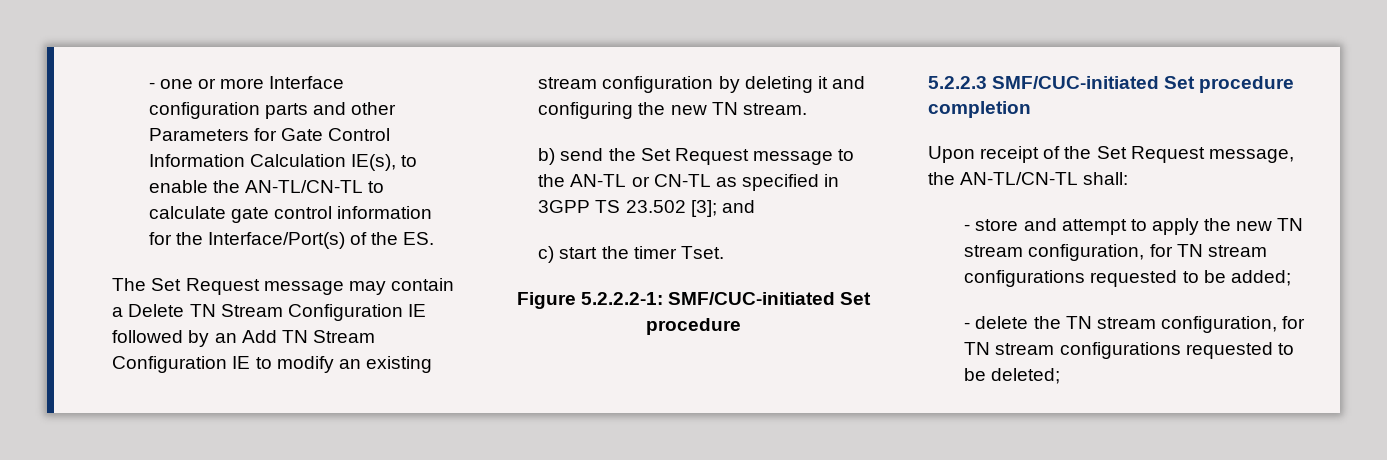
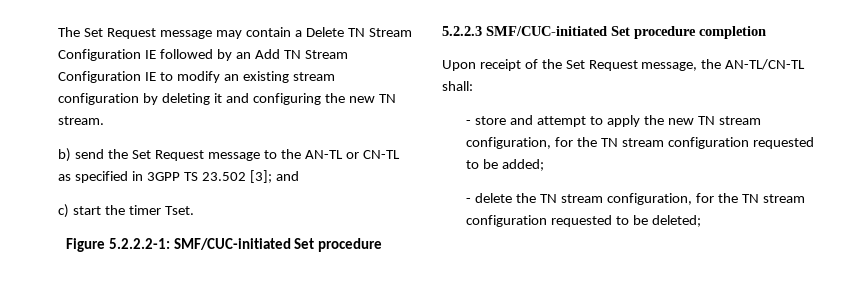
- - one or more Interface configuration parts and other Parameters for Gate Control Information Calculation IE(s), to enable the AN-TL/CN-TL to calculate gate control information for the Interface/Port(s) of the ES.
- - store and attempt to apply the new TN stream configuration, for TN stream configurations requested to be added;
+ - store and attempt to apply the new TN stream configuration, for the TN stream configuration requested to be added;
- - delete the TN stream configuration, for TN stream configurations requested to be deleted;
+ - delete the TN stream configuration, for the TN stream configuration requested to be deleted;

